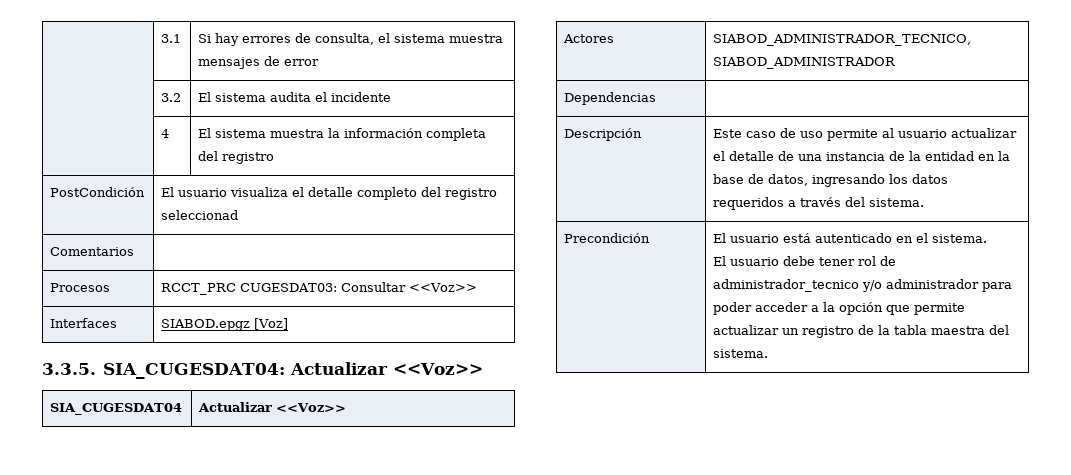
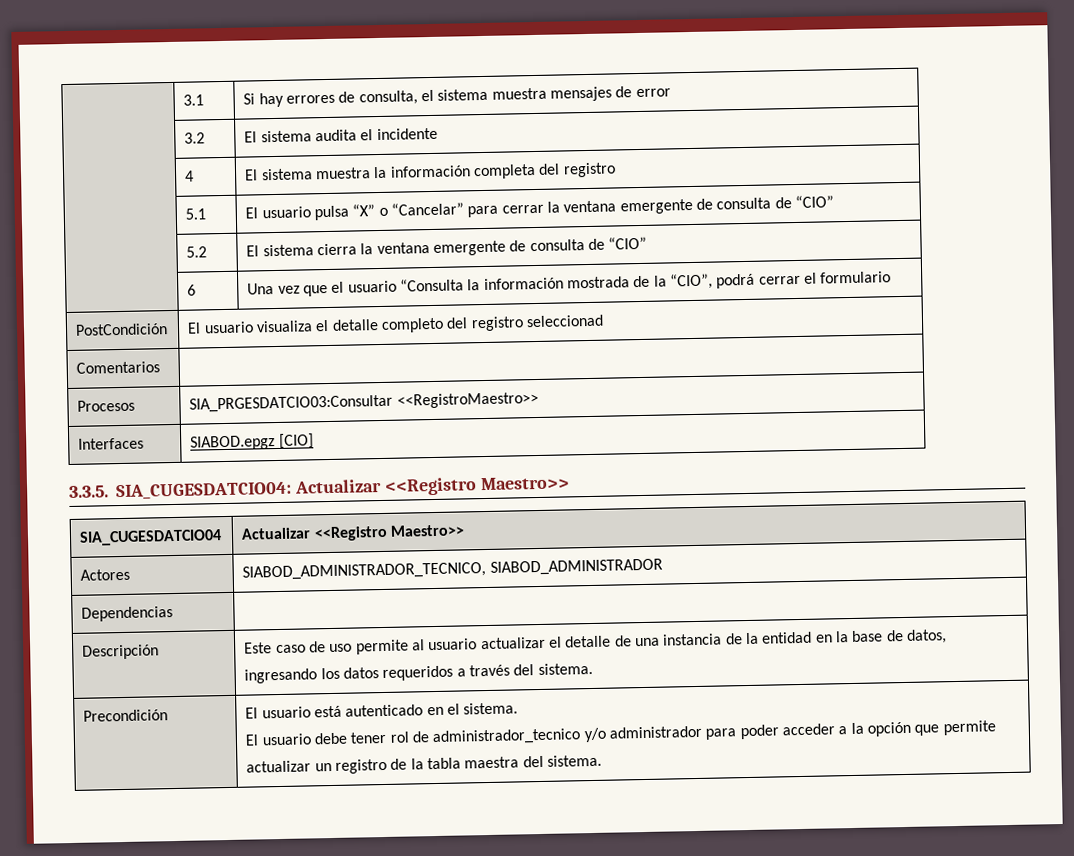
+ | 5.1 | El usuario pulsa “X” o “Cancelar” para cerrar la ventana emergente de consulta de “CIO”
+ | 5.2 | El sistema cierra la ventana emergente de consulta de “CIO”
+ | 6 | Una vez que el usuario “Consulta la información mostrada de la “CIO”, podrá cerrar el formulario
- Procesos | RCCT_PRC CUGESDAT03: Consultar <<Voz>>
+ Procesos | SIA_PRGESDATCIO03:Consultar <<RegistroMaestro>>
- Interfaces | SIABOD.epgz [Voz]
+ Interfaces | SIABOD.epgz [CIO]
- 3.3.5. SIA_CUGESDAT04: Actualizar <<Voz>>
- SIA_CUGESDAT04 | Actualizar <<Voz>>
+ 3.3.5. SIA_CUGESDATCIO04: Actualizar <<Registro Maestro>>
+ SIA_CUGESDATCIO04 | Actualizar <<Registro Maestro>>

